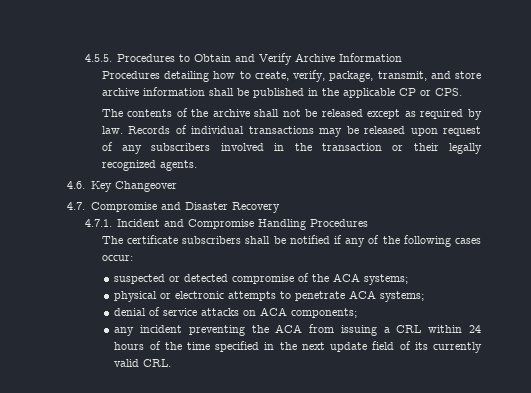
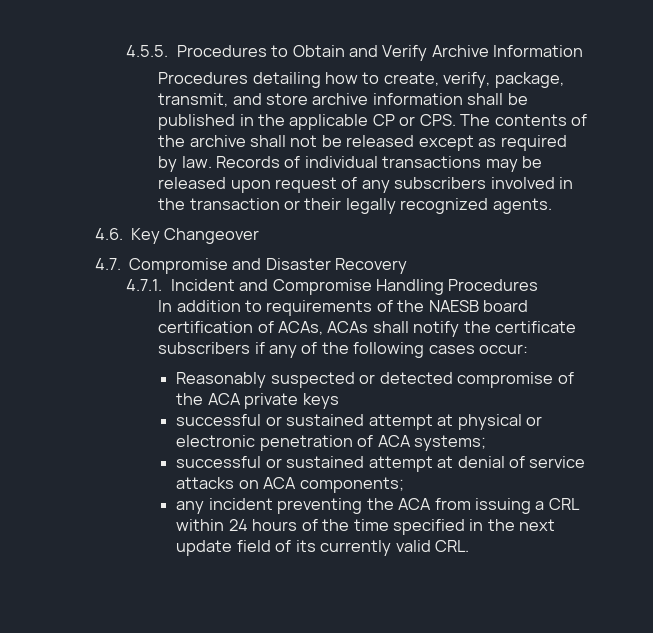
- Procedures detailing how to create, verify, package, transmit, and store archive information shall be published in the applicable CP or CPS.
- The contents of the archive shall not be released except as required by law.
+ Procedures detailing how to create, verify, package, transmit, and store archive information shall be published in the applicable CP or CPS. The contents of the archive shall not be released except as required by law.
- The certificate subscribers shall be notified if any of the following cases occur:
+ In addition to requirements of the NAESB board certification of ACAs, ACAs shall notify the certificate subscribers if any of the following cases occur:
- suspected or detected compromise of the ACA systems;
- physical or electronic attempts to penetrate ACA systems;
- denial of service attacks on ACA components;
+ Reasonably suspected or detected compromise of the ACA private keys
+ successful or sustained attempt at physical or electronic penetration of ACA systems;
+ successful or sustained attempt at denial of service attacks on ACA components;

